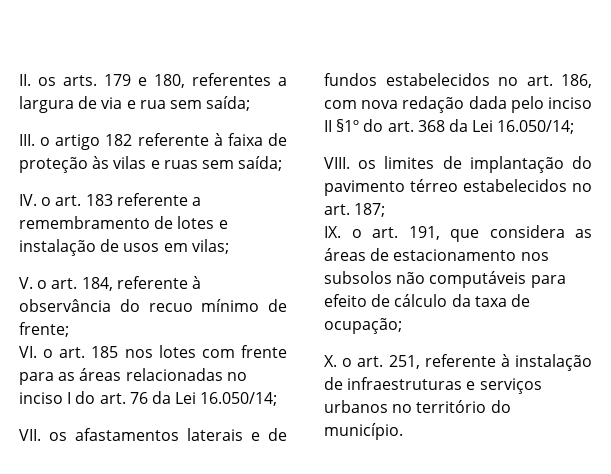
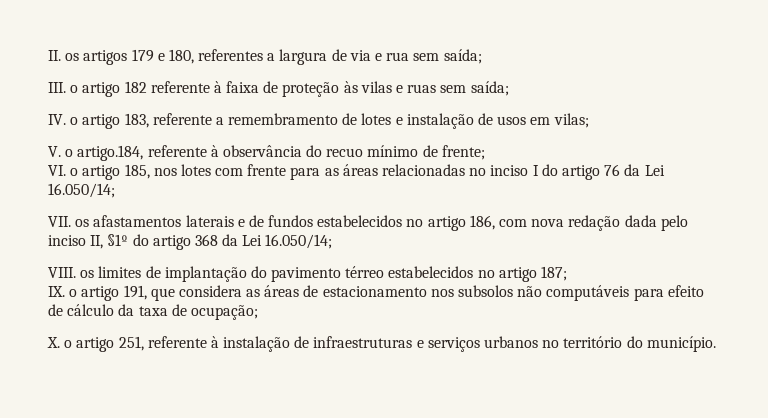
- II. os arts. 179 e 180, referentes a largura de via e rua sem saída;
+ II. os artigos 179 e 180, referentes a largura de via e rua sem saída;
- IV. o art. 183 referente a remembramento de lotes e instalação de usos em vilas;
+ IV. o artigo 183, referente a remembramento de lotes e instalação de usos em vilas;
- V. o art. 184, referente à observância do recuo mínimo de frente;
+ V. o artigo.184, referente à observância do recuo mínimo de frente;
- VI. o art. 185 nos lotes com frente para as áreas relacionadas no inciso I do art. 76 da Lei 16.050/14;
+ VI. o artigo 185, nos lotes com frente para as áreas relacionadas no inciso I do artigo 76 da Lei 16.050/14;
- VII. os afastamentos laterais e de fundos estabelecidos no art. 186, com nova redação dada pelo inciso II §1º do art. 368 da Lei 16.050/14;
+ VII. os afastamentos laterais e de fundos estabelecidos no artigo 186, com nova redação dada pelo inciso II, §1º do artigo 368 da Lei 16.050/14;
- VIII. os limites de implantação do pavimento térreo estabelecidos no art. 187;
+ VIII. os limites de implantação do pavimento térreo estabelecidos no artigo 187;
- IX. o art. 191, que considera as áreas de estacionamento nos subsolos não computáveis para efeito de cálculo da taxa de ocupação;
+ IX. o artigo 191, que considera as áreas de estacionamento nos subsolos não computáveis para efeito de cálculo da taxa de ocupação;
- X. o art. 251, referente à instalação de infraestruturas e serviços urbanos no território do município.
+ X. o artigo 251, referente à instalação de infraestruturas e serviços urbanos no território do município.

